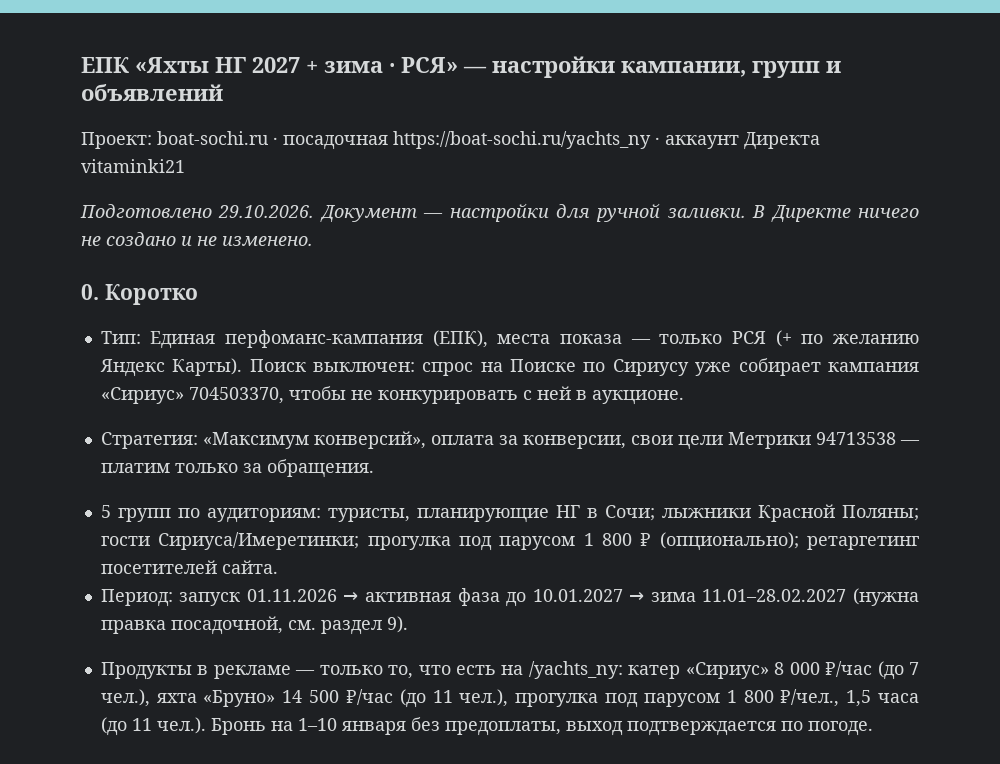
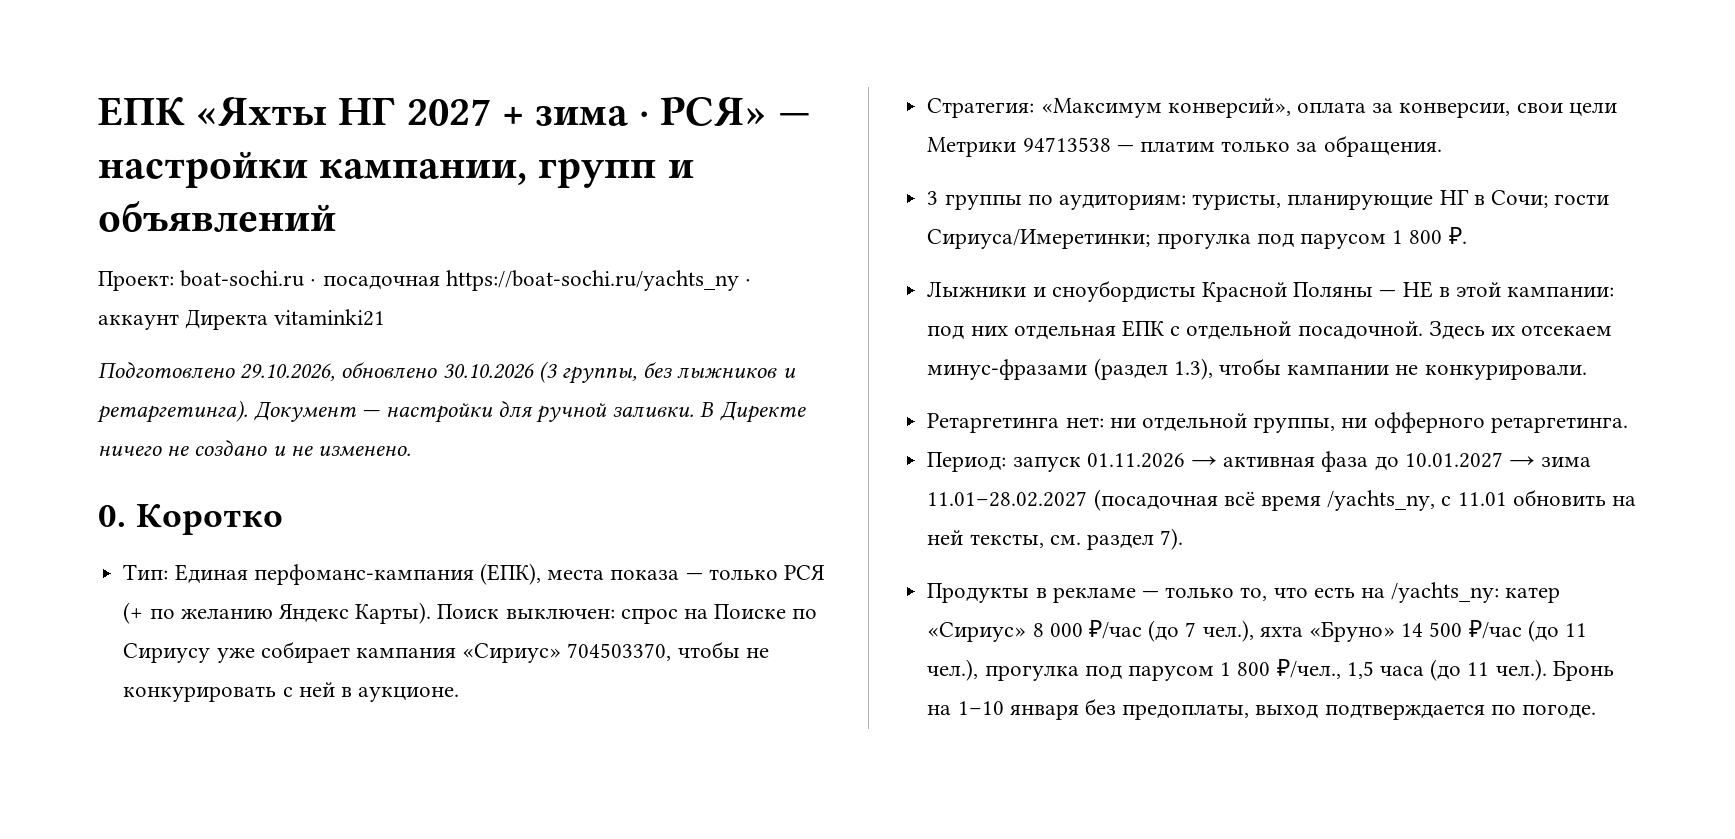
- Подготовлено 29.10.2026. Документ — настройки для ручной заливки.
+ Подготовлено 29.10.2026, обновлено 30.10.2026 (3 группы, без лыжников и ретаргетинга). Документ — настройки для ручной заливки.
- 5 групп по аудиториям: туристы, планирующие НГ в Сочи; лыжники Красной Поляны; гости Сириуса/Имеретинки; прогулка под парусом 1 800 ₽ (опционально); ретаргетинг посетителей сайта.
+ 3 группы по аудиториям: туристы, планирующие НГ в Сочи; гости Сириуса/Имеретинки; прогулка под парусом 1 800 ₽.
+ Лыжники и сноубордисты Красной Поляны — НЕ в этой кампании: под них отдельная ЕПК с отдельной посадочной. Здесь их отсекаем минус-фразами (раздел 1.3), чтобы кампании не конкурировали.
+ Ретаргетинга нет: ни отдельной группы, ни офферного ретаргетинга.
- Период: запуск 01.11.2026 → активная фаза до 10.01.2027 → зима 11.01–28.02.2027 (нужна правка посадочной, см. раздел 9).
+ Период: запуск 01.11.2026 → активная фаза до 10.01.2027 → зима 11.01–28.02.2027 (посадочная всё время /yachts_ny, с 11.01 обновить на ней тексты, см. раздел 7).

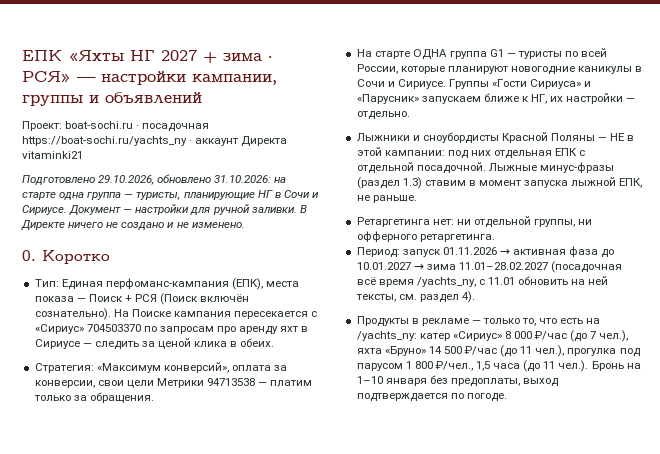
- ЕПК «Яхты НГ 2027 + зима · РСЯ» — настройки кампании, групп и объявлений
+ ЕПК «Яхты НГ 2027 + зима · РСЯ» — настройки кампании, группы и объявлений
- Подготовлено 29.10.2026, обновлено 30.10.2026 (3 группы, без лыжников и ретаргетинга).
+ Подготовлено 29.10.2026, обновлено 31.10.2026: на старте одна группа — туристы, планирующие НГ в Сочи и Сириусе.
- Тип: Единая перфоманс-кампания (ЕПК), места показа — только РСЯ (+ по желанию Яндекс Карты). Поиск выключен: спрос на Поиске по Сириусу уже собирает кампания «Сириус» 704503370, чтобы не конкурировать с ней в аукционе.
+ Тип: Единая перфоманс-кампания (ЕПК), места показа — Поиск + РСЯ (Поиск включён сознательно). На Поиске кампания пересекается с «Сириус» 704503370 по запросам про аренду яхт в Сириусе — следить за ценой клика в обеих.
- 3 группы по аудиториям: туристы, планирующие НГ в Сочи; гости Сириуса/Имеретинки; прогулка под парусом 1 800 ₽.
+ На старте ОДНА группа G1 — туристы по всей России, которые планируют новогодние каникулы в Сочи и Сириусе. Группы «Гости Сириуса» и «Парусник» запускаем ближе к НГ, их настройки — отдельно.
- Здесь их отсекаем минус-фразами (раздел 1.3), чтобы кампании не конкурировали.
+ Лыжные минус-фразы (раздел 1.3) ставим в момент запуска лыжной ЕПК, не раньше.
- Период: запуск 01.11.2026 → активная фаза до 10.01.2027 → зима 11.01–28.02.2027 (посадочная всё время /yachts_ny, с 11.01 обновить на ней тексты, см. раздел 7).
+ Период: запуск 01.11.2026 → активная фаза до 10.01.2027 → зима 11.01–28.02.2027 (посадочная всё время /yachts_ny, с 11.01 обновить на ней тексты, см. раздел 4).

